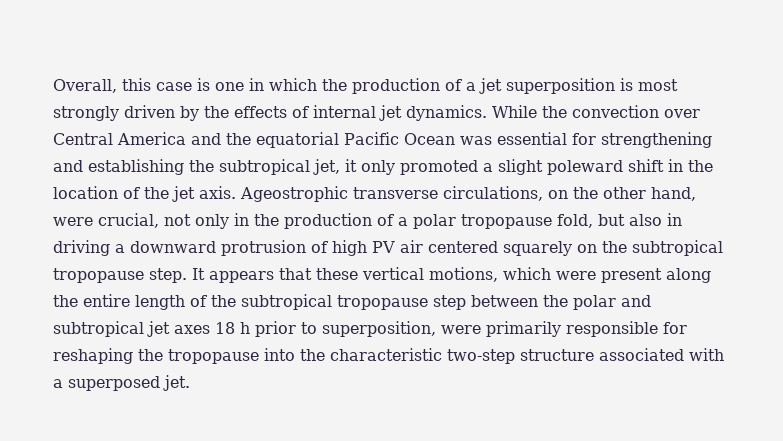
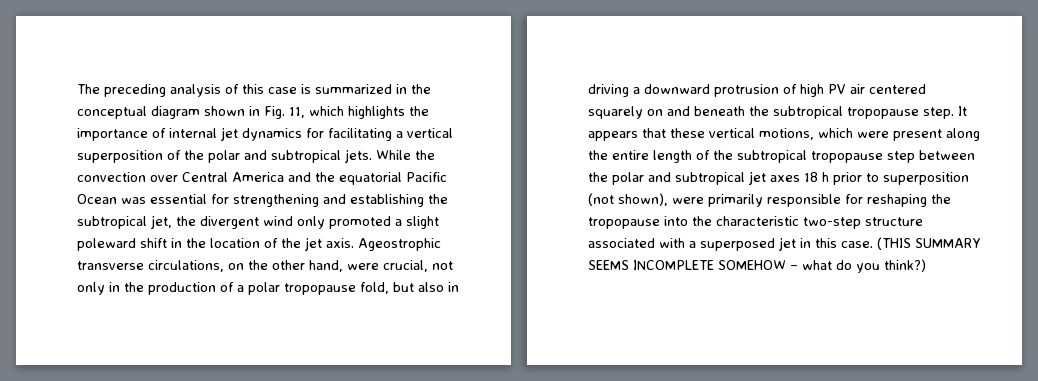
- Overall, this case is one in which the production of a jet superposition is most strongly driven by the effects of internal jet dynamics.
+ The preceding analysis of this case is summarized in the conceptual diagram shown in Fig. 11, which highlights the importance of internal jet dynamics for facilitating a vertical superposition of the polar and subtropical jets.
- While the convection over Central America and the equatorial Pacific Ocean was essential for strengthening and establishing the subtropical jet, it only promoted a slight poleward shift in the location of the jet axis.
+ While the convection over Central America and the equatorial Pacific Ocean was essential for strengthening and establishing the subtropical jet, the divergent wind only promoted a slight poleward shift in the location of the jet axis.
- Ageostrophic transverse circulations, on the other hand, were crucial, not only in the production of a polar tropopause fold, but also in driving a downward protrusion of high PV air centered squarely on the subtropical tropopause step.
+ Ageostrophic transverse circulations, on the other hand, were crucial, not only in the production of a polar tropopause fold, but also in driving a downward protrusion of high PV air centered squarely on and beneath the subtropical tropopause step.
- It appears that these vertical motions, which were present along the entire length of the subtropical tropopause step between the polar and subtropical jet axes 18 h prior to superposition, were primarily responsible for reshaping the tropopause into the characteristic two-step structure associated with a superposed jet.
+ It appears that these vertical motions, which were present along the entire length of the subtropical tropopause step between the polar and subtropical jet axes 18 h prior to superposition (not shown), were primarily responsible for reshaping the tropopause into the characteristic two-step structure associated with a superposed jet in this case. (THIS SUMMARY SEEMS INCOMPLETE SOMEHOW – what do you think?)

